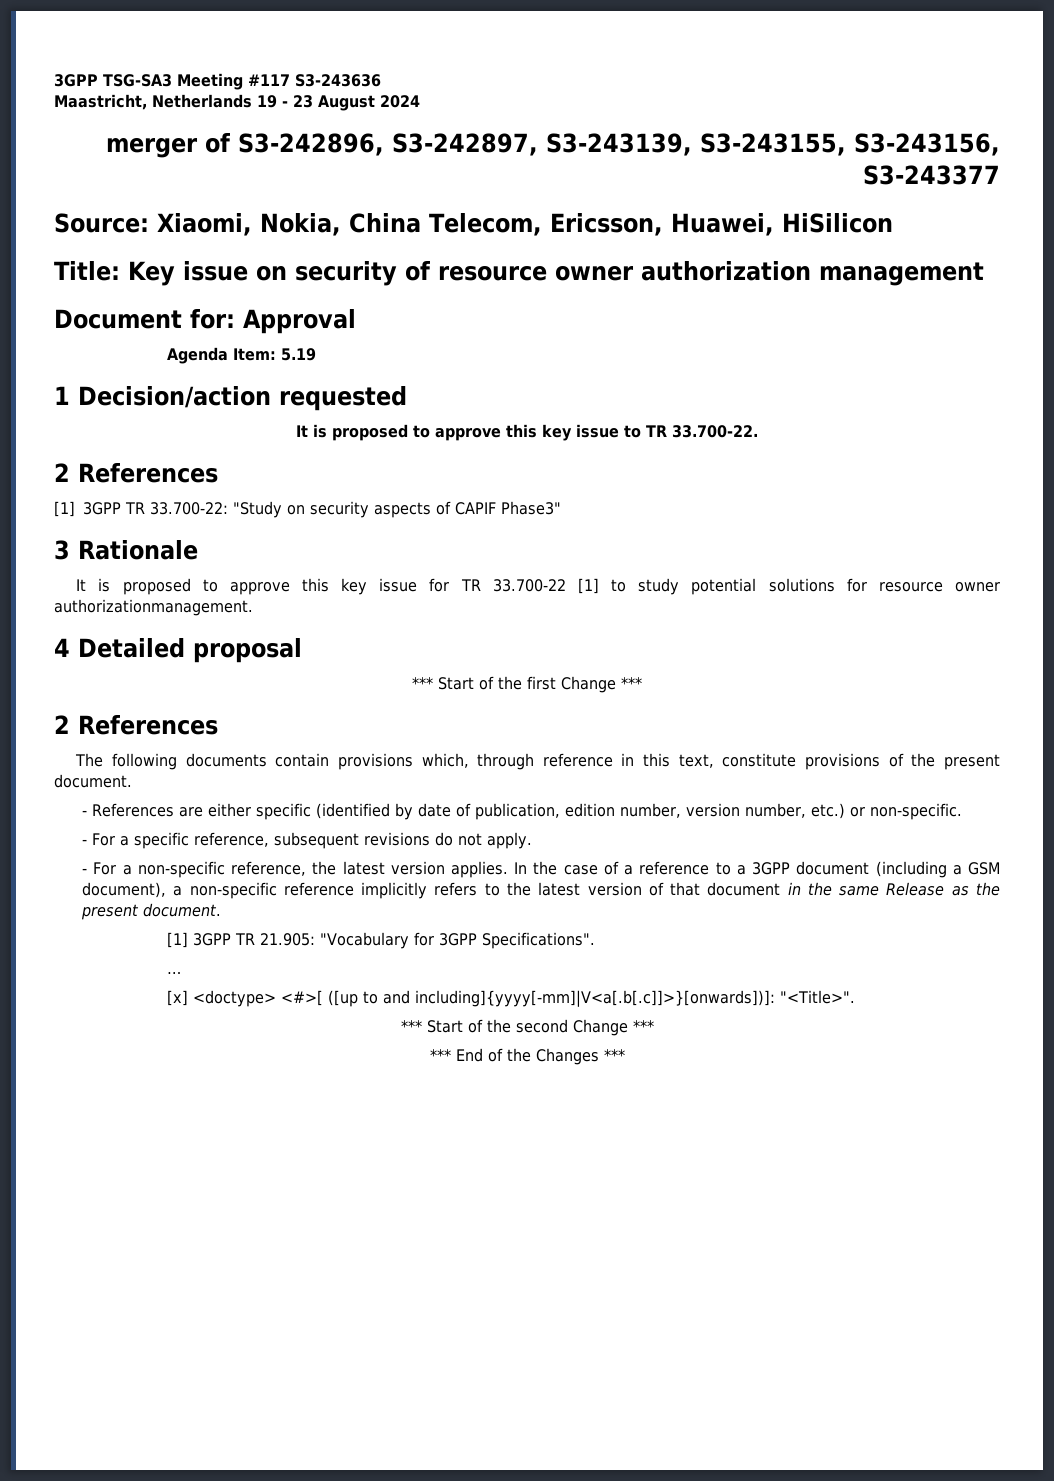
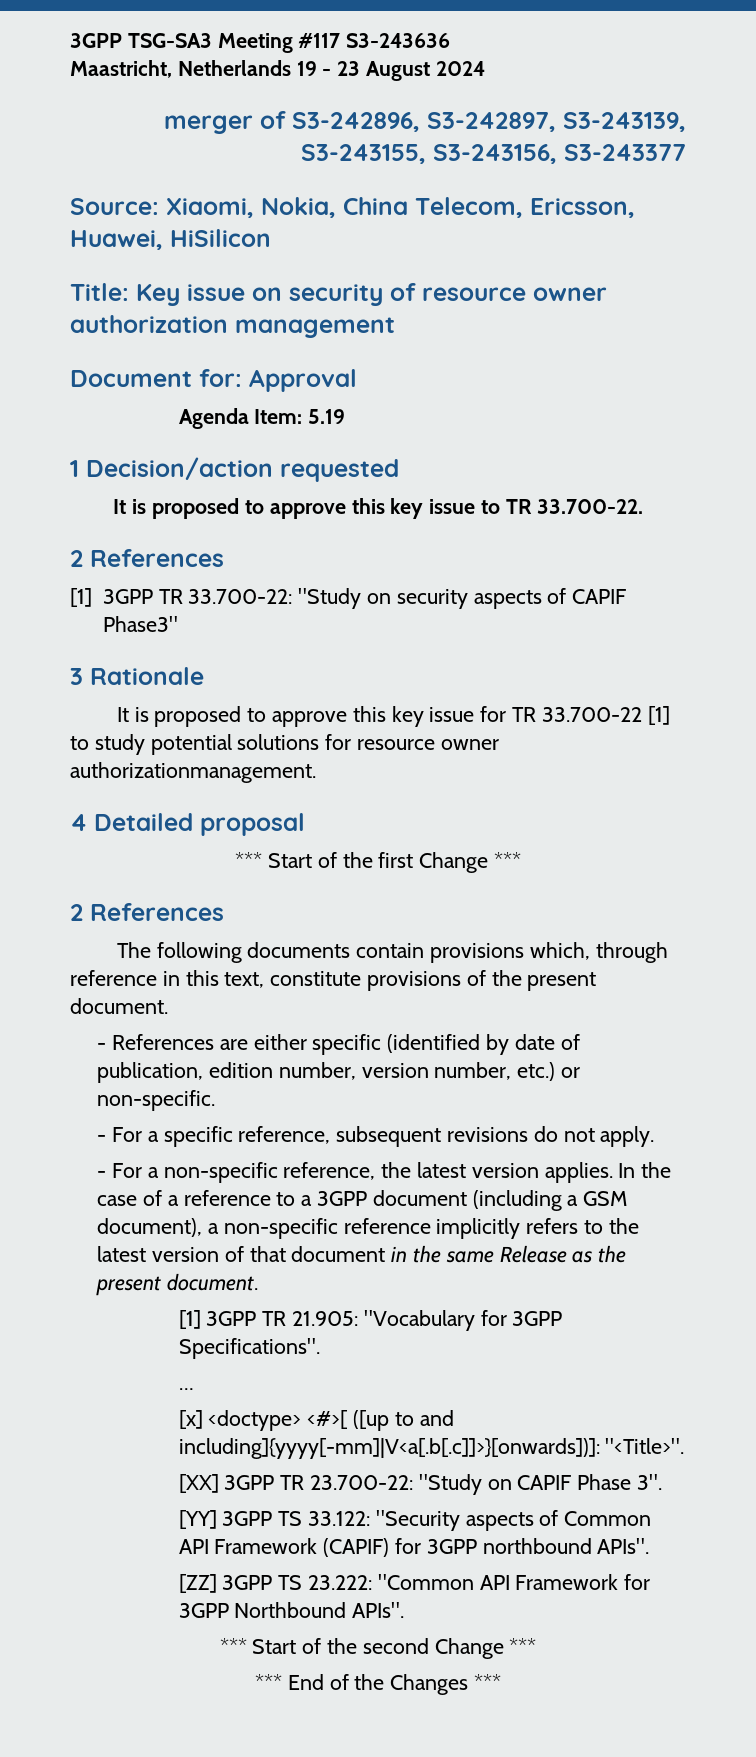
+ [XX] 3GPP TR 23.700-22: "Study on CAPIF Phase 3".
+ [YY] 3GPP TS 33.122: "Security aspects of Common API Framework (CAPIF) for 3GPP northbound APIs".
+ [ZZ] 3GPP TS 23.222: "Common API Framework for 3GPP Northbound APIs".

